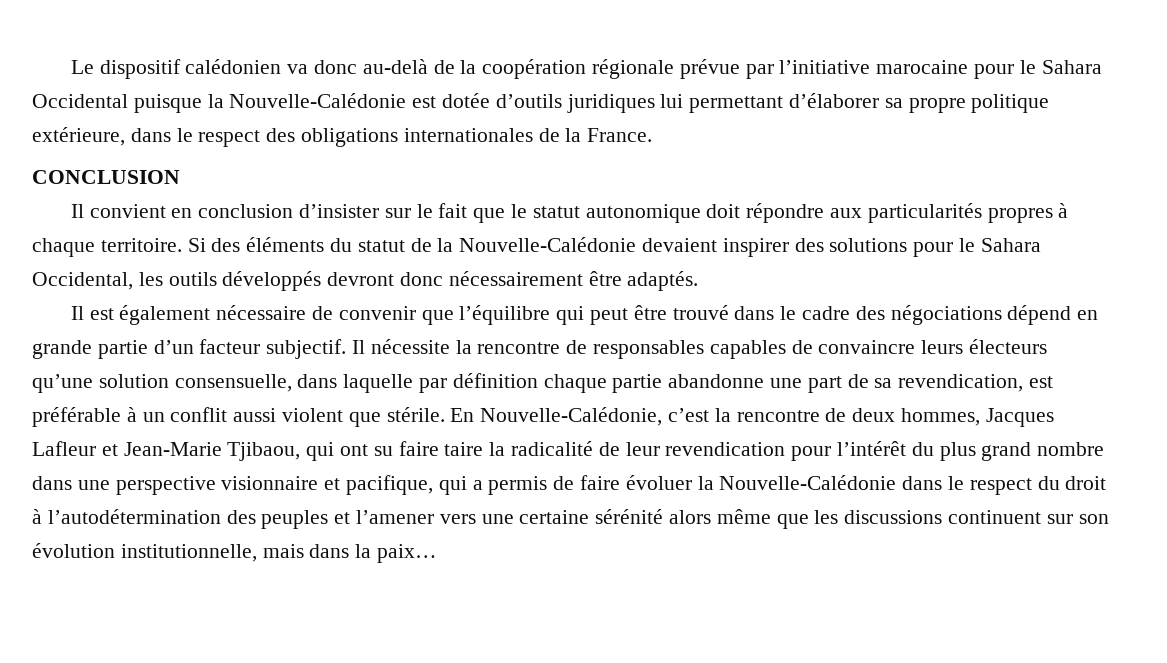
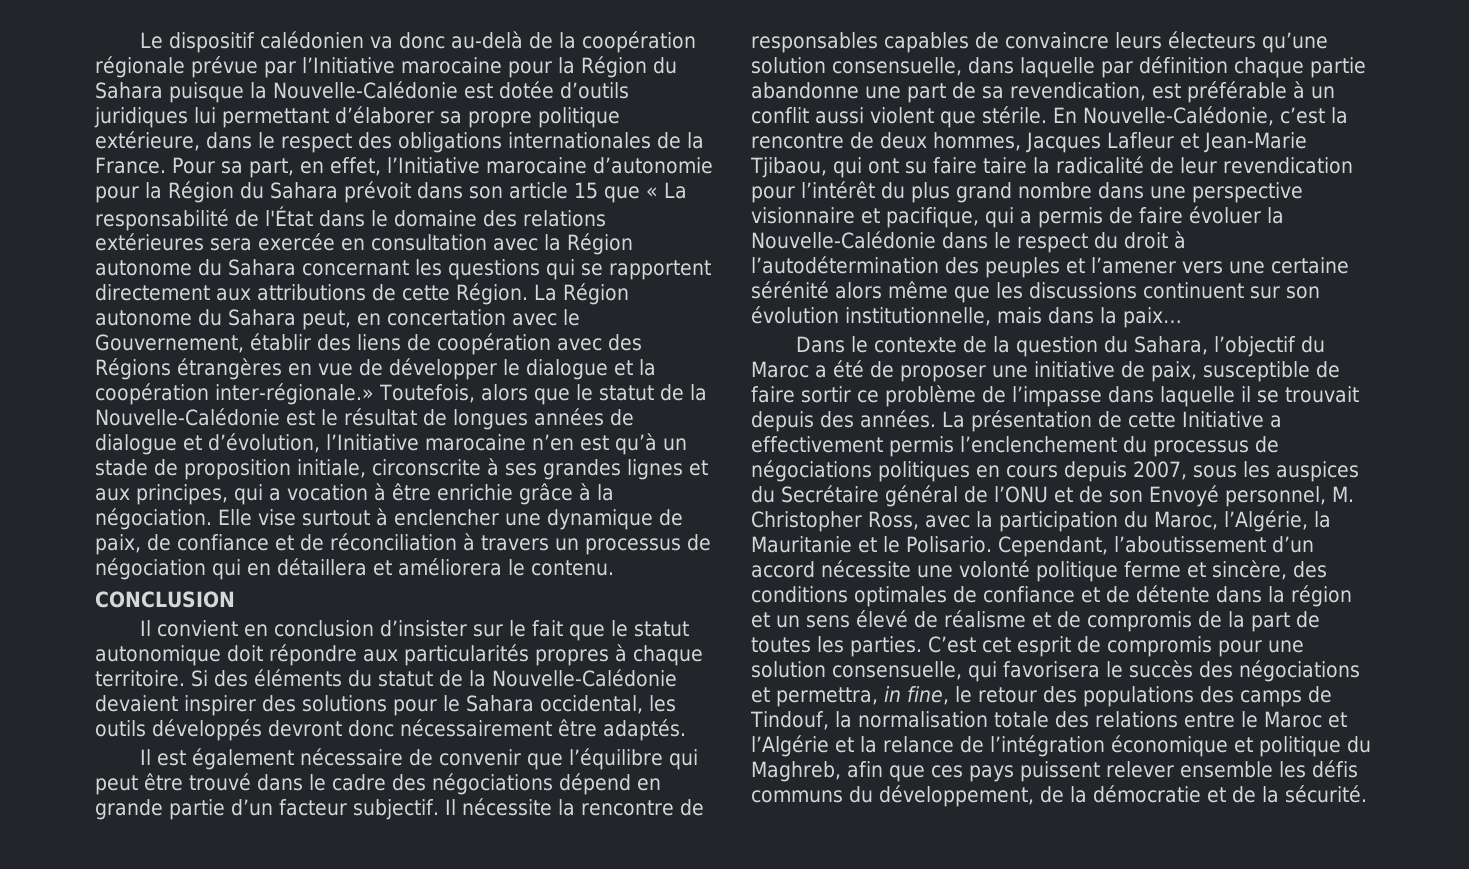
- Le dispositif calédonien va donc au-delà de la coopération régionale prévue par l’initiative marocaine pour le Sahara Occidental puisque la Nouvelle-Calédonie est dotée d’outils juridiques lui permettant d’élaborer sa propre politique extérieure, dans le respect des obligations internationales de la France.
+ Le dispositif calédonien va donc au-delà de la coopération régionale prévue par l’Initiative marocaine pour la Région du Sahara puisque la Nouvelle-Calédonie est dotée d’outils juridiques lui permettant d’élaborer sa propre politique extérieure, dans le respect des obligations internationales de la France. Pour sa part, en effet, l’Initiative marocaine d’autonomie pour la Région du Sahara prévoit dans son article 15 que « La responsabilité de l'État dans le domaine des relations extérieures sera exercée en consultation avec la Région autonome du Sahara concernant les questions qui se rapportent directement aux attributions de cette Région. La Région autonome du Sahara peut, en concertation avec le Gouvernement, établir des liens de coopération avec des Régions étrangères en vue de développer le dialogue et la coopération inter-régionale.» Toutefois, alors que le statut de la Nouvelle-Calédonie est le résultat de longues années de dialogue et d’évolution, l’Initiative marocaine n’en est qu’à un stade de proposition initiale, circonscrite à ses grandes lignes et aux principes, qui a vocation à être enrichie grâce à la négociation. Elle vise surtout à enclencher une dynamique de paix, de confiance et de réconciliation à travers un processus de négociation qui en détaillera et améliorera le contenu.
- Si des éléments du statut de la Nouvelle-Calédonie devaient inspirer des solutions pour le Sahara Occidental, les outils développés devront donc nécessairement être adaptés.
+ Si des éléments du statut de la Nouvelle-Calédonie devaient inspirer des solutions pour le Sahara occidental, les outils développés devront donc nécessairement être adaptés.
+ Dans le contexte de la question du Sahara, l’objectif du Maroc a été de proposer une initiative de paix, susceptible de faire sortir ce problème de l’impasse dans laquelle il se trouvait depuis des années. La présentation de cette Initiative a effectivement permis l’enclenchement du processus de négociations politiques en cours depuis 2007, sous les auspices du Secrétaire général de l’ONU et de son Envoyé personnel, M. Christopher Ross, avec la participation du Maroc, l’Algérie, la Mauritanie et le Polisario. Cependant, l’aboutissement d’un accord nécessite une volonté politique ferme et sincère, des conditions optimales de confiance et de détente dans la région et un sens élevé de réalisme et de compromis de la part de toutes les parties. C’est cet esprit de compromis pour une solution consensuelle, qui favorisera le succès des négociations et permettra, in fine, le retour des populations des camps de Tindouf, la normalisation totale des relations entre le Maroc et l’Algérie et la relance de l’intégration économique et politique du Maghreb, afin que ces pays puissent relever ensemble les défis communs du développement, de la démocratie et de la sécurité.

